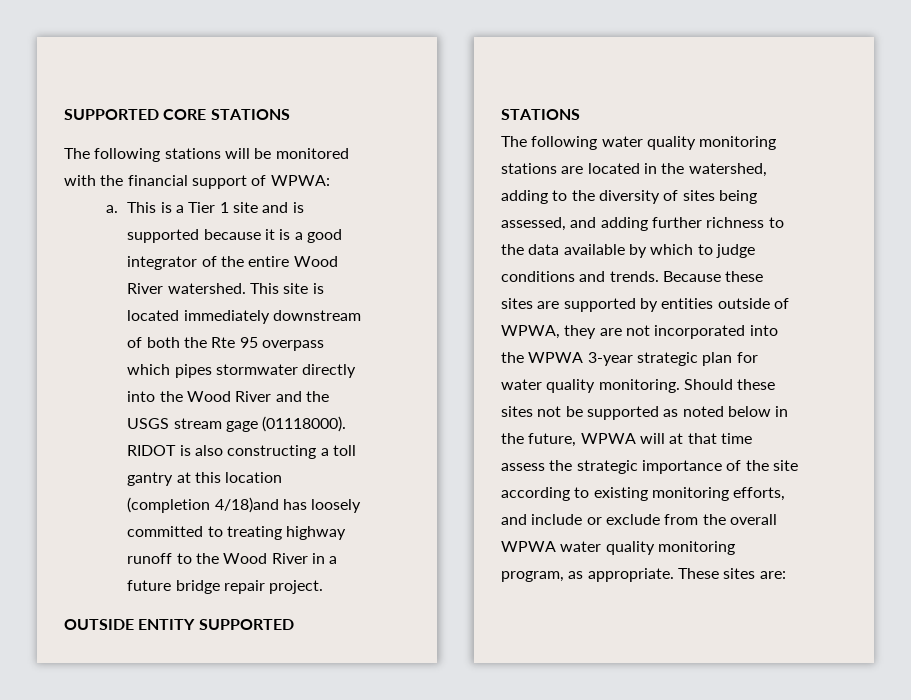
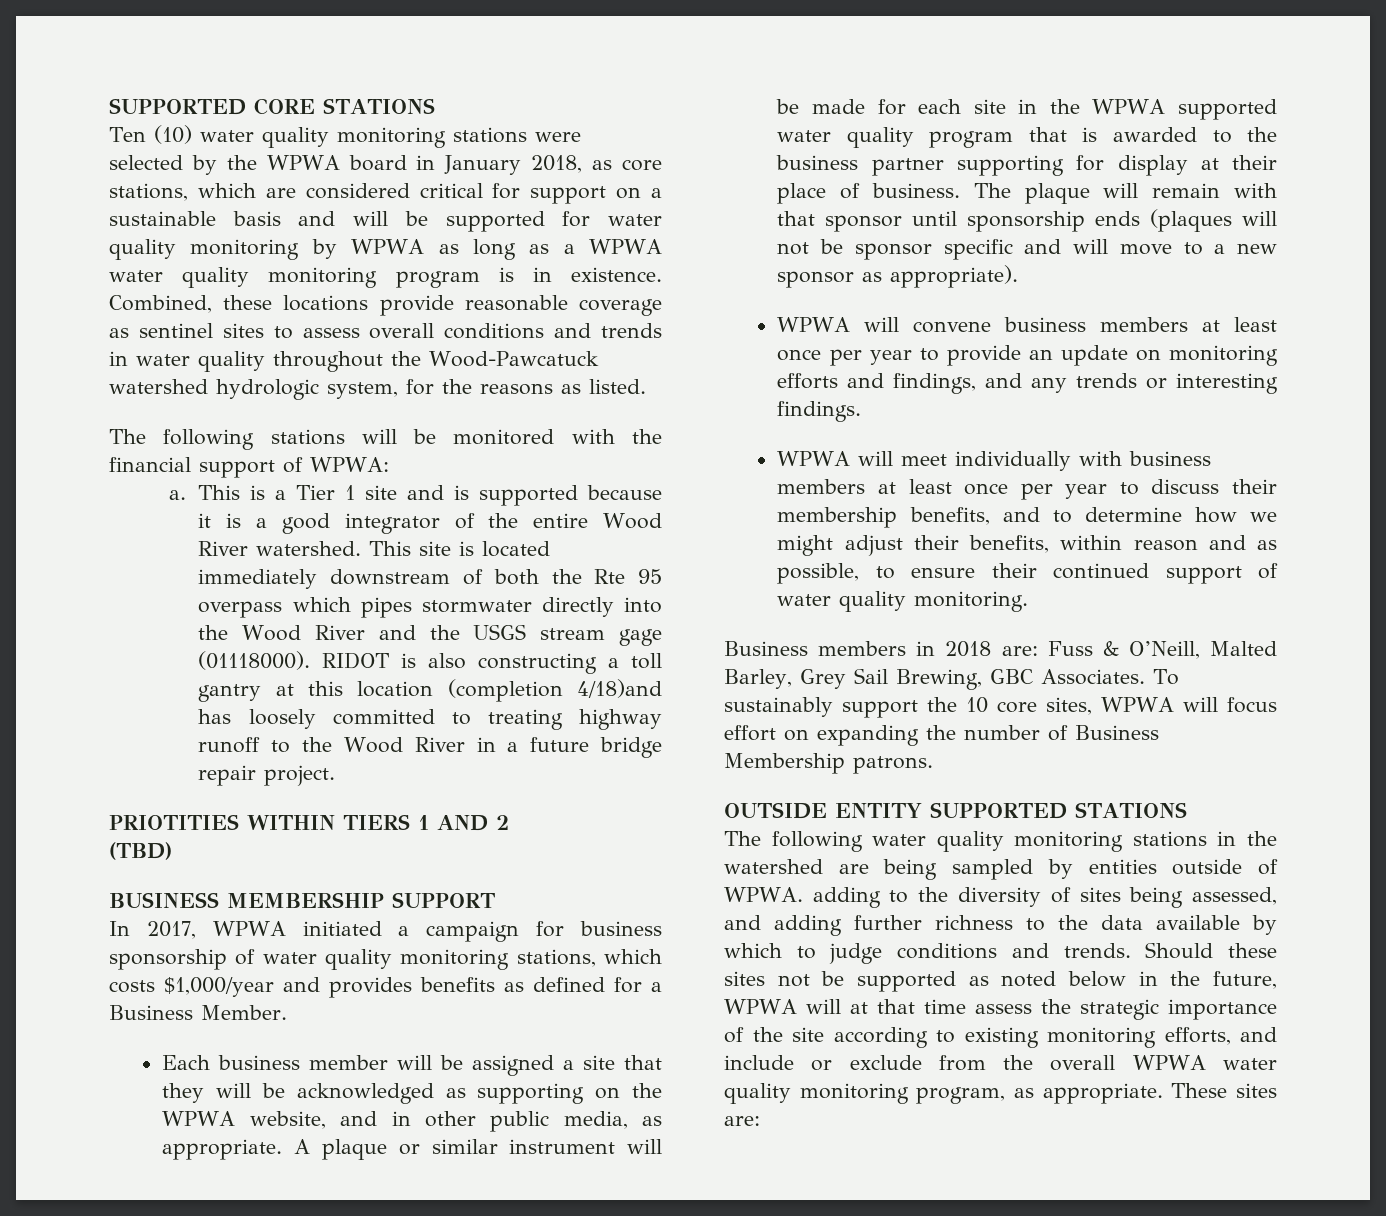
+ Ten (10) water quality monitoring stations were selected by the WPWA board in January 2018, as core stations, which are considered critical for support on a sustainable basis and will be supported for water quality monitoring by WPWA as long as a WPWA water quality monitoring program is in existence. Combined, these locations provide reasonable coverage as sentinel sites to assess overall conditions and trends in water quality throughout the Wood-Pawcatuck watershed hydrologic system, for the reasons as listed.
+ PRIOTITIES WITHIN TIERS 1 AND 2
+ (TBD)
+ BUSINESS MEMBERSHIP SUPPORT
+ In 2017, WPWA initiated a campaign for business sponsorship of water quality monitoring stations, which costs $1,000/year and provides benefits as defined for a Business Member.
+ Each business member will be assigned a site that they will be acknowledged as supporting on the WPWA website, and in other public media, as appropriate. A plaque or similar instrument will be made for each site in the WPWA supported water quality program that is awarded to the business partner supporting for display at their place of business. The plaque will remain with that sponsor until sponsorship ends (plaques will not be sponsor specific and will move to a new sponsor as appropriate).
+ WPWA will convene business members at least once per year to provide an update on monitoring efforts and findings, and any trends or interesting findings.
+ WPWA will meet individually with business members at least once per year to discuss their membership benefits, and to determine how we might adjust their benefits, within reason and as possible, to ensure their continued support of water quality monitoring.
+ Business members in 2018 are: Fuss & O’Neill, Malted Barley, Grey Sail Brewing, GBC Associates. To sustainably support the 10 core sites, WPWA will focus effort on expanding the number of Business Membership patrons.
- The following water quality monitoring stations are located in the watershed, adding to the diversity of sites being assessed, and adding further richness to the data available by which to judge conditions and trends.
+ The following water quality monitoring stations in the watershed are being sampled by entities outside of WPWA. adding to the diversity of sites being assessed, and adding further richness to the data available by which to judge conditions and trends.
- Because these sites are supported by entities outside of WPWA, they are not incorporated into the WPWA 3-year strategic plan for water quality monitoring.

